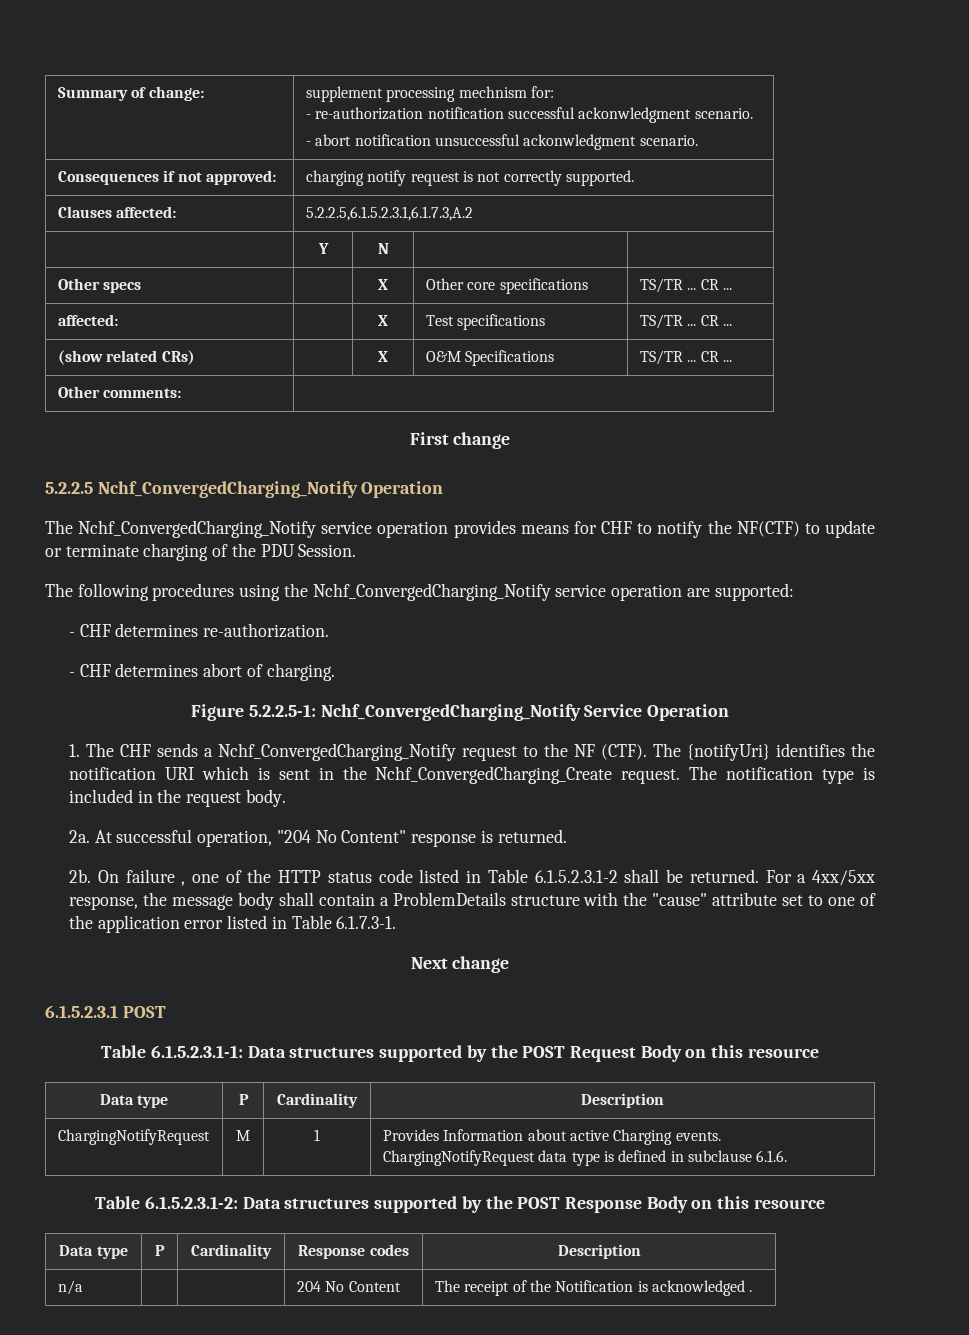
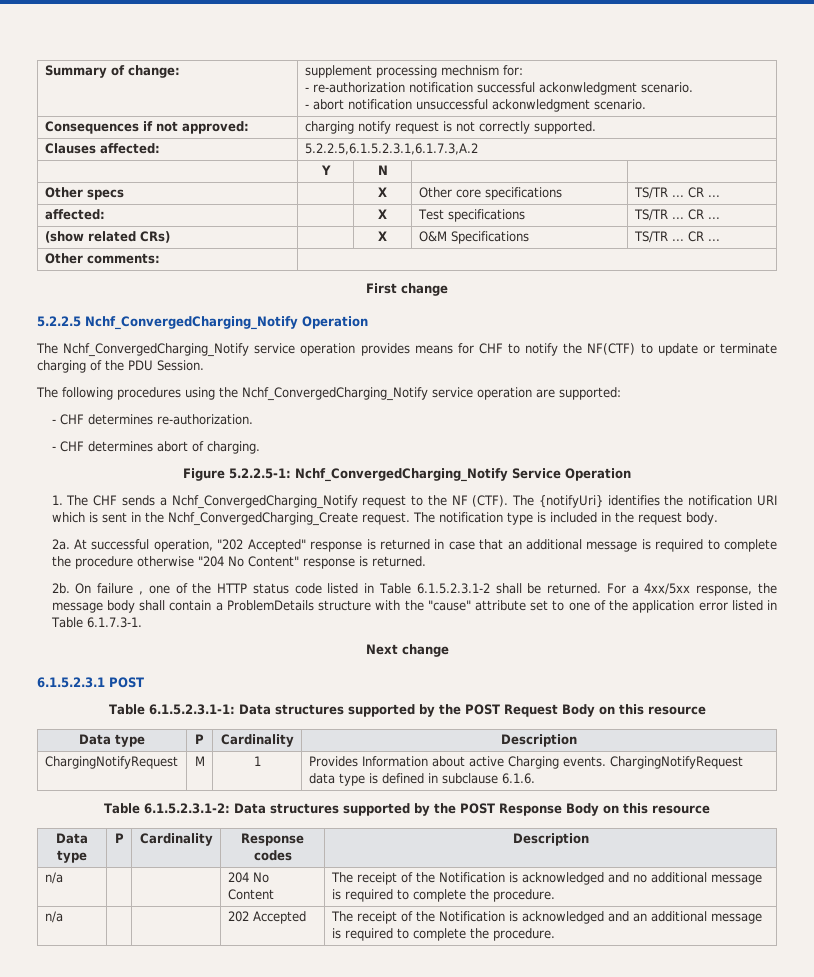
- At successful operation, "204 No Content" response is returned.
+ At successful operation, "202 Accepted" response is returned in case that an additional message is required to complete the procedure otherwise "204 No Content" response is returned.
- n/a | | | 204 No Content | The receipt of the Notification is acknowledged .
+ n/a | | | 204 No Content | The receipt of the Notification is acknowledged and no additional message is required to complete the procedure.
+ n/a | | | 202 Accepted | The receipt of the Notification is acknowledged and an additional message is required to complete the procedure.

